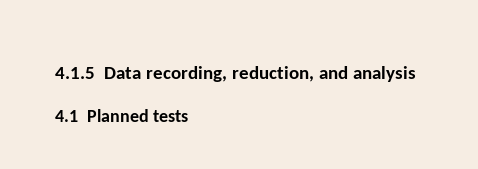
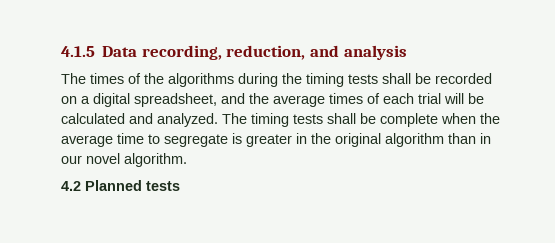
- 4.1 Planned tests
+ The times of the algorithms during the timing tests shall be recorded on a digital spreadsheet, and the average times of each trial will be calculated and analyzed. The timing tests shall be complete when the average time to segregate is greater in the original algorithm than in our novel algorithm.
+ 4.2 Planned tests

